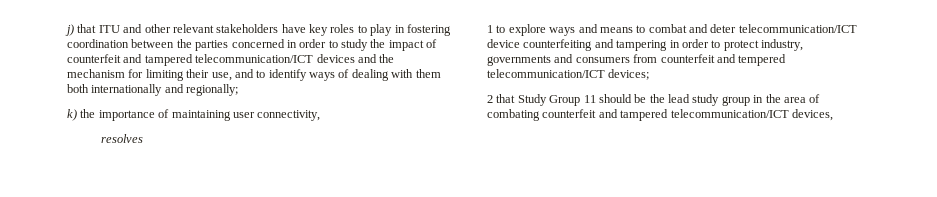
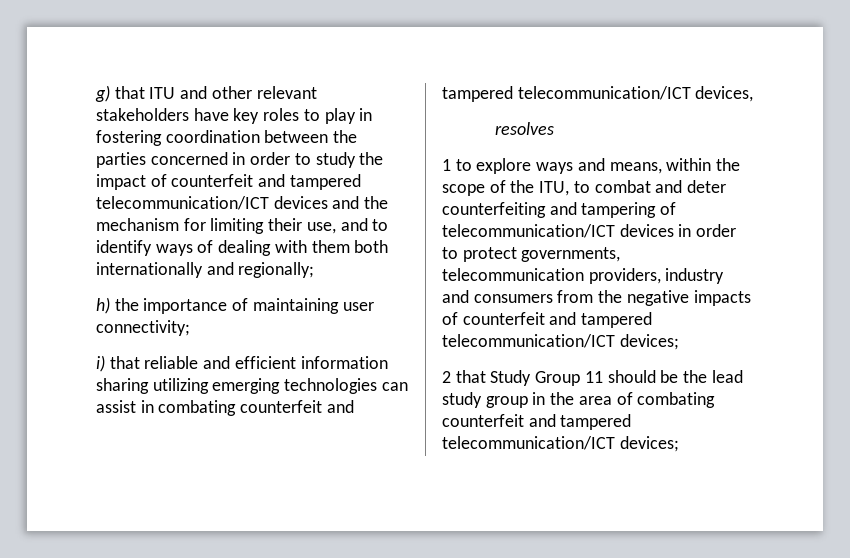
- j) that ITU and other relevant stakeholders have key roles to play in fostering coordination between the parties concerned in order to study the impact of counterfeit and tampered telecommunication/ICT devices and the mechanism for limiting their use, and to identify ways of dealing with them both internationally and regionally;
+ g) that ITU and other relevant stakeholders have key roles to play in fostering coordination between the parties concerned in order to study the impact of counterfeit and tampered telecommunication/ICT devices and the mechanism for limiting their use, and to identify ways of dealing with them both internationally and regionally;
- k) the importance of maintaining user connectivity,
+ h) the importance of maintaining user connectivity;
+ i) that reliable and efficient information sharing utilizing emerging technologies can assist in combating counterfeit and tampered telecommunication/ICT devices,
- 1 to explore ways and means to combat and deter telecommunication/ICT device counterfeiting and tampering in order to protect industry, governments and consumers from counterfeit and tempered telecommunication/ICT devices;
+ 1 to explore ways and means, within the scope of the ITU, to combat and deter counterfeiting and tampering of telecommunication/ICT devices in order to protect governments, telecommunication providers, industry and consumers from the negative impacts of counterfeit and tampered telecommunication/ICT devices;
- 2 that Study Group 11 should be the lead study group in the area of combating counterfeit and tampered telecommunication/ICT devices,
+ 2 that Study Group 11 should be the lead study group in the area of combating counterfeit and tampered telecommunication/ICT devices;

